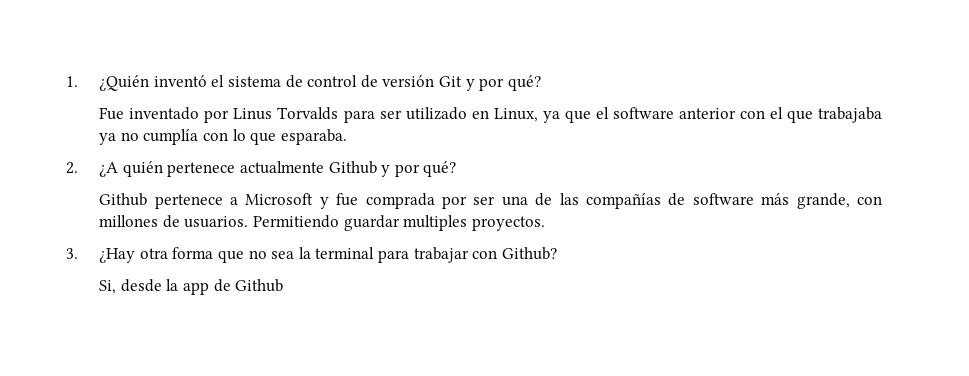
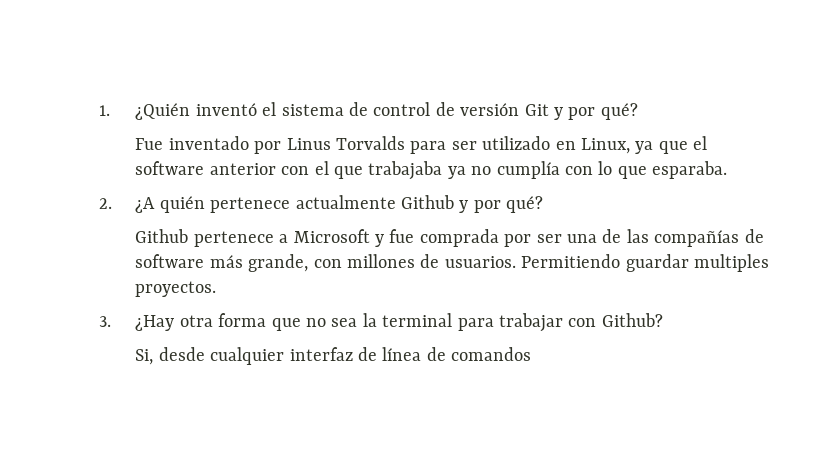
- Si, desde la app de Github
+ Si, desde cualquier interfaz de línea de comandos

